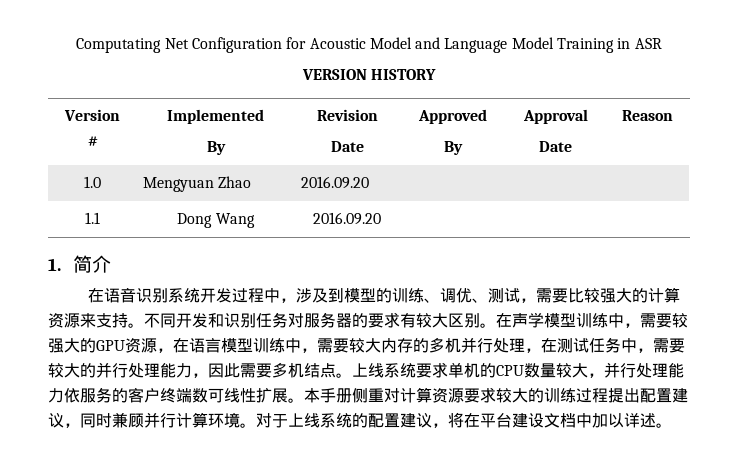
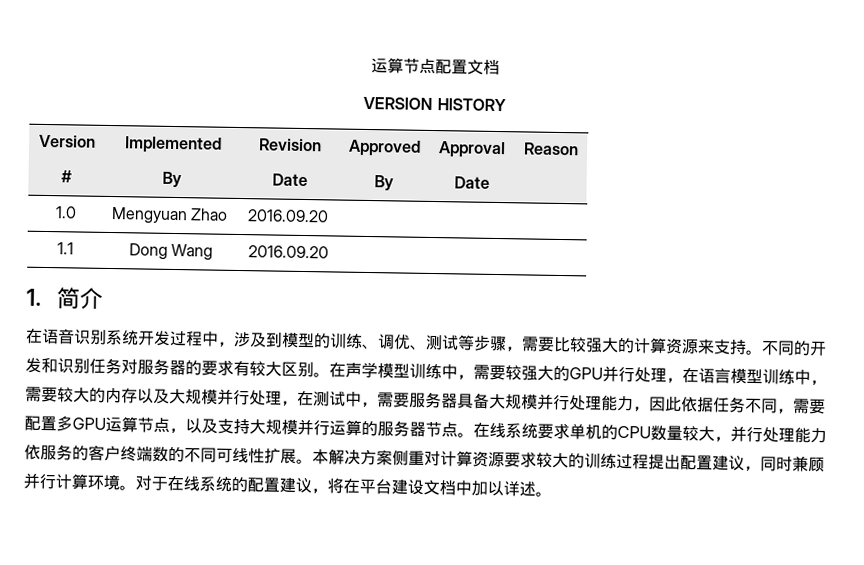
- Computating Net Configuration for Acoustic Model and Language Model Training in ASR
+ 运算节点配置文档
- 在语音识别系统开发过程中，涉及到模型的训练、调优、测试，需要比较强大的计算资源来支持。
+ 在语音识别系统开发过程中，涉及到模型的训练、调优、测试等步骤，需要比较强大的计算资源来支持。
- 不同开发和识别任务对服务器的要求有较大区别。
+ 不同的开发和识别任务对服务器的要求有较大区别。
- 在声学模型训练中，需要较强大的GPU资源，在语言模型训练中，需要较大内存的多机并行处理，在测试任务中，需要较大的并行处理能力，因此需要多机结点。上线系统要求单机的CPU数量较大，并行处理能力依服务的客户终端数可线性扩展。
+ 在声学模型训练中，需要较强大的GPU并行处理，在语言模型训练中，需要较大的内存以及大规模并行处理，在测试中，需要服务器具备大规模并行处理能力，因此依据任务不同，需要配置多GPU运算节点，以及支持大规模并行运算的服务器节点。在线系统要求单机的CPU数量较大，并行处理能力依服务的客户终端数的不同可线性扩展。
- 本手册侧重对计算资源要求较大的训练过程提出配置建议，同时兼顾并行计算环境。
+ 本解决方案侧重对计算资源要求较大的训练过程提出配置建议，同时兼顾并行计算环境。
- 对于上线系统的配置建议，将在平台建设文档中加以详述。
+ 对于在线系统的配置建议，将在平台建设文档中加以详述。

